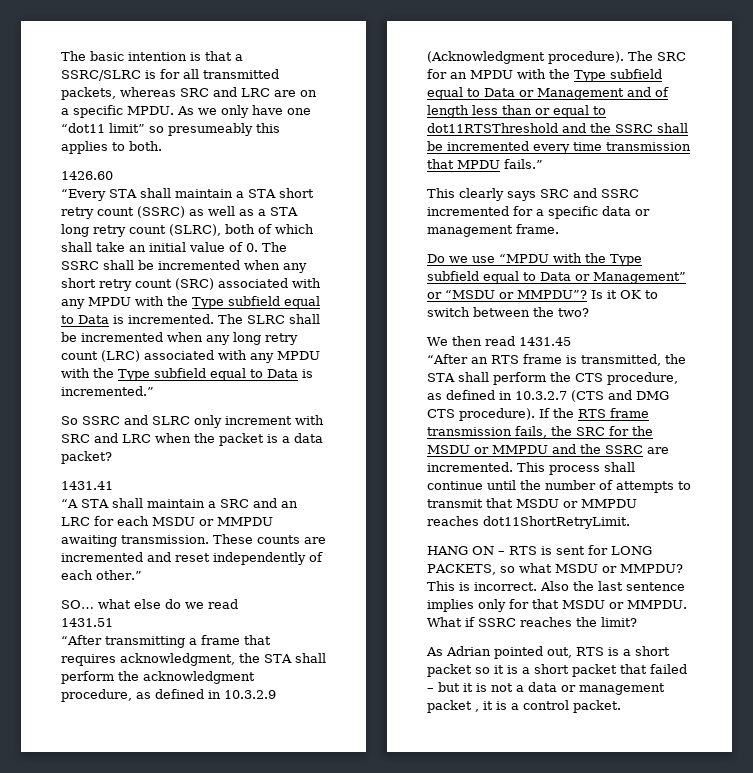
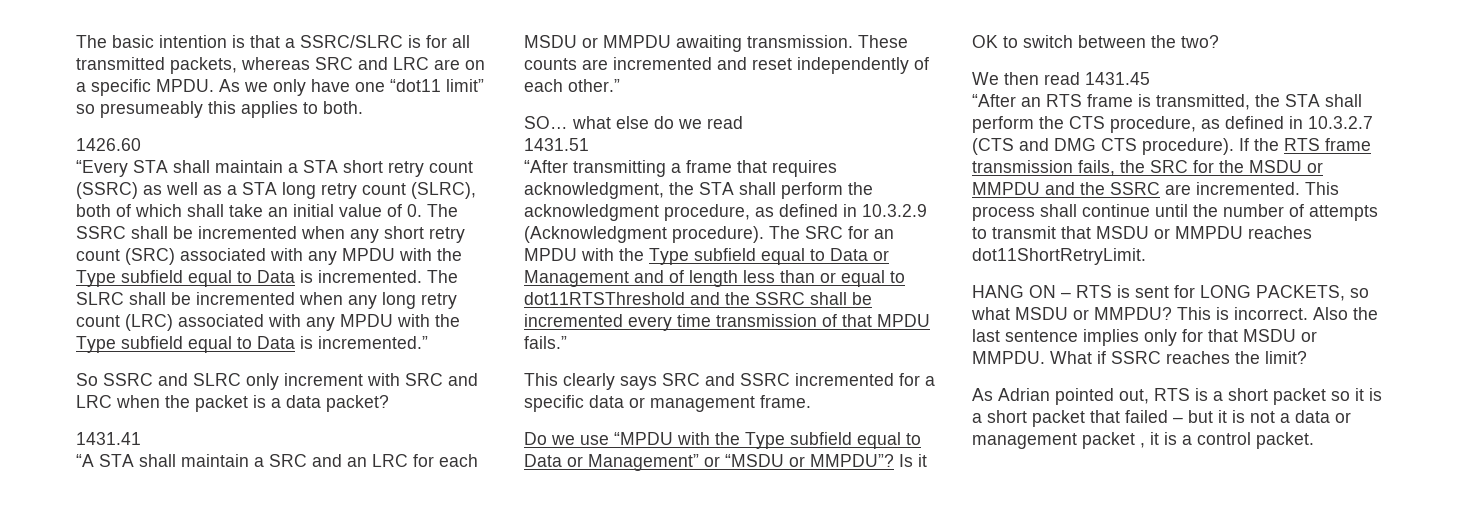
- The SRC for an MPDU with the Type subfield equal to Data or Management and of length less than or equal to dot11RTSThreshold and the SSRC shall be incremented every time transmission that MPDU fails.”
+ The SRC for an MPDU with the Type subfield equal to Data or Management and of length less than or equal to dot11RTSThreshold and the SSRC shall be incremented every time transmission of that MPDU fails.”

